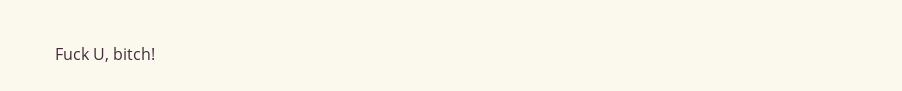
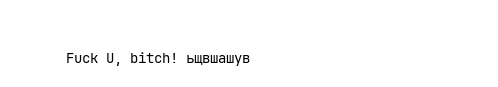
- Fuck U, bitch!
+ Fuck U, bitch! ьщвшашув

